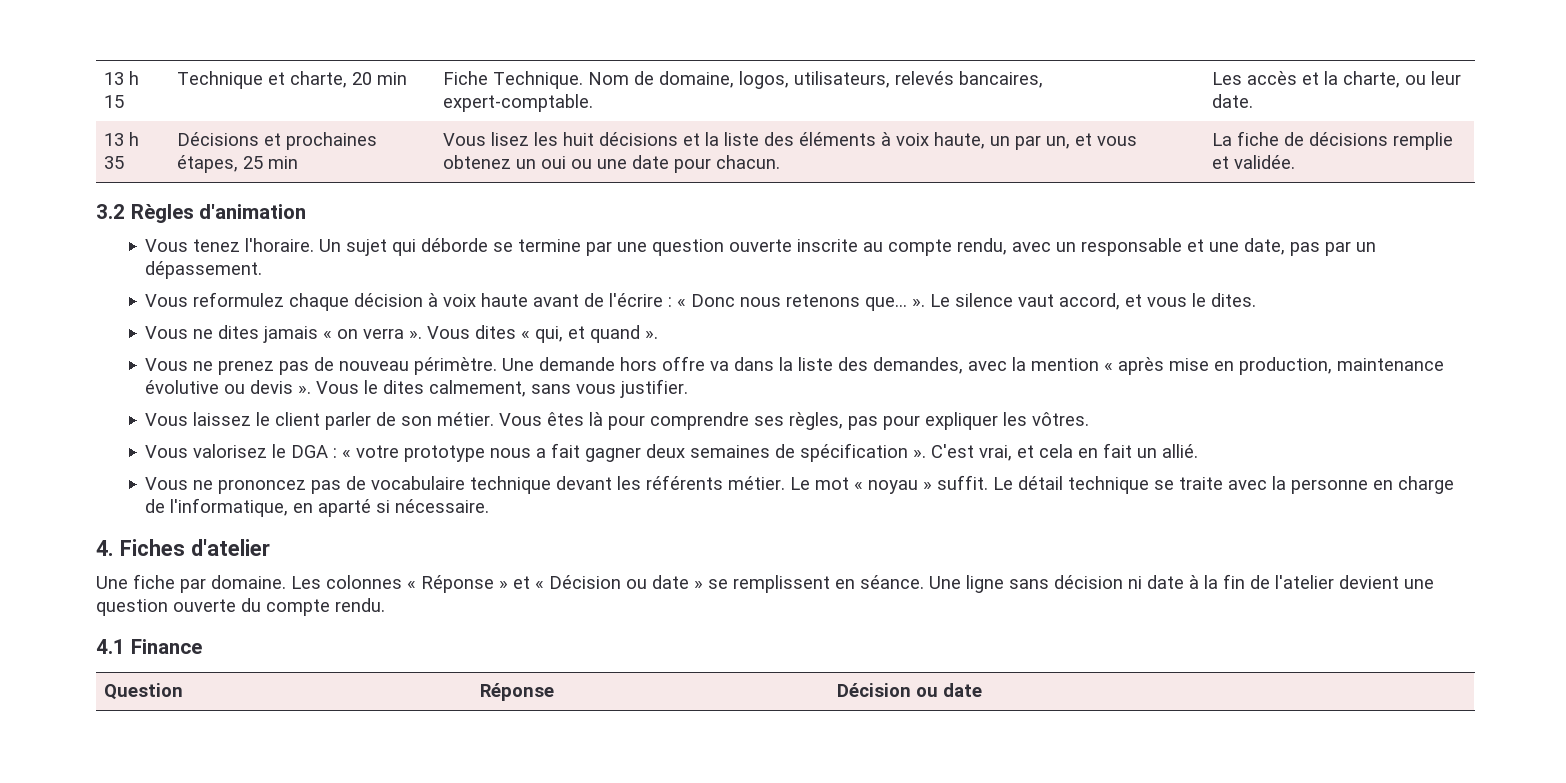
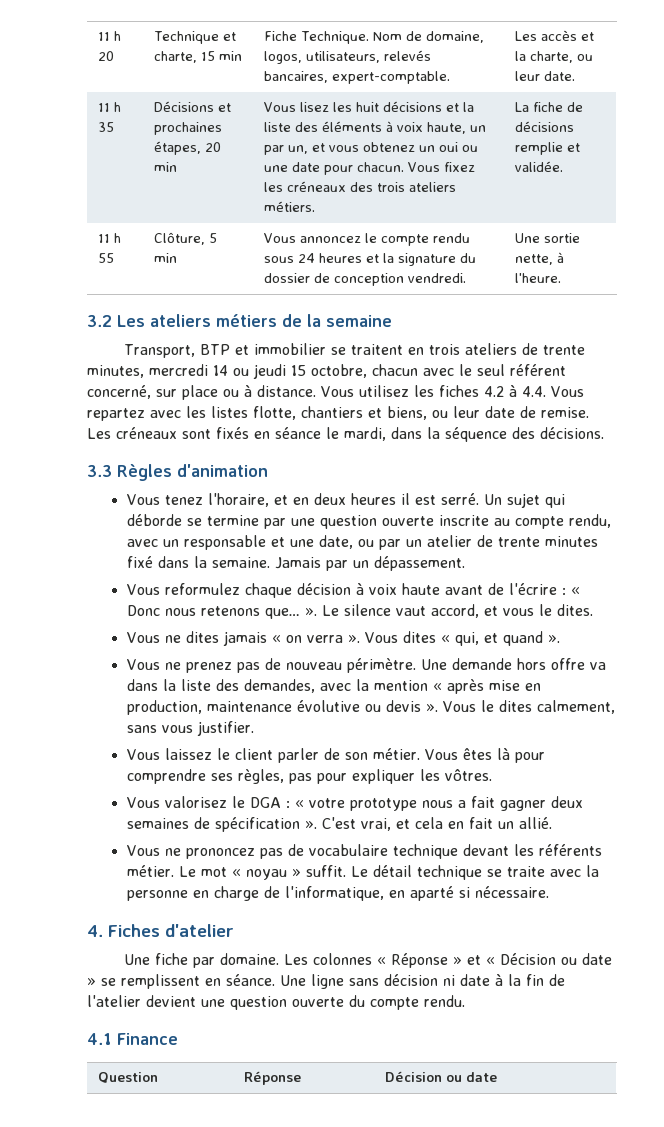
- 13 h 15 | Technique et charte, 20 min | Fiche Technique. Nom de domaine, logos, utilisateurs, relevés bancaires, expert-comptable. | Les accès et la charte, ou leur date.
+ 11 h 20 | Technique et charte, 15 min | Fiche Technique. Nom de domaine, logos, utilisateurs, relevés bancaires, expert-comptable. | Les accès et la charte, ou leur date.
- 13 h 35
+ 11 h 35
- Décisions et prochaines étapes, 25 min
+ Décisions et prochaines étapes, 20 min
+ Vous fixez les créneaux des trois ateliers métiers.
- 3.2 Règles d'animation
- Vous tenez l'horaire.
+ 11 h 55 | Clôture, 5 min | Vous annoncez le compte rendu sous 24 heures et la signature du dossier de conception vendredi. | Une sortie nette, à l'heure.
+ 3.2 Les ateliers métiers de la semaine
+ Transport, BTP et immobilier se traitent en trois ateliers de trente minutes, mercredi 14 ou jeudi 15 octobre, chacun avec le seul référent concerné, sur place ou à distance. Vous utilisez les fiches 4.2 à 4.4. Vous repartez avec les listes flotte, chantiers et biens, ou leur date de remise. Les créneaux sont fixés en séance le mardi, dans la séquence des décisions.
+ 3.3 Règles d'animation
+ Vous tenez l'horaire, et en deux heures il est serré.
- Un sujet qui déborde se termine par une question ouverte inscrite au compte rendu, avec un responsable et une date, pas par un dépassement.
+ Un sujet qui déborde se termine par une question ouverte inscrite au compte rendu, avec un responsable et une date, ou par un atelier de trente minutes fixé dans la semaine. Jamais par un dépassement.

